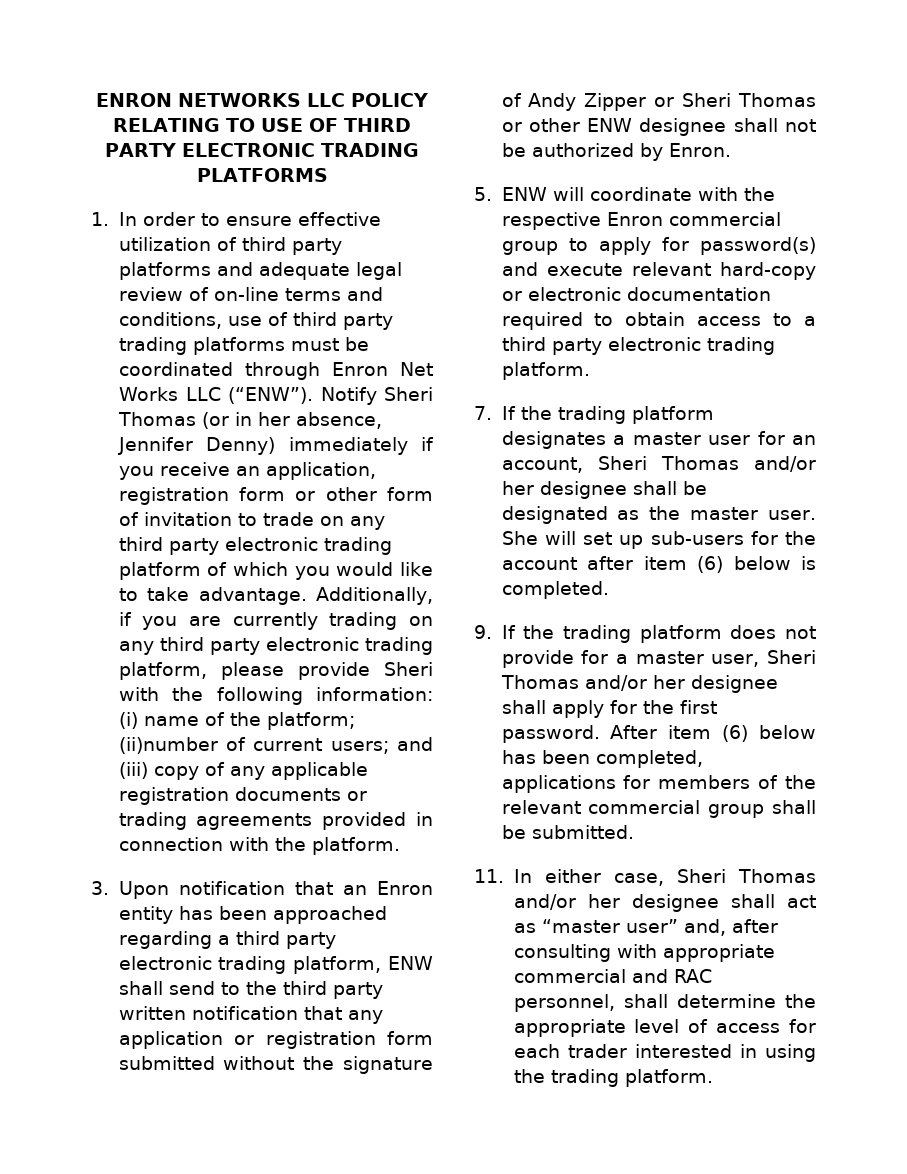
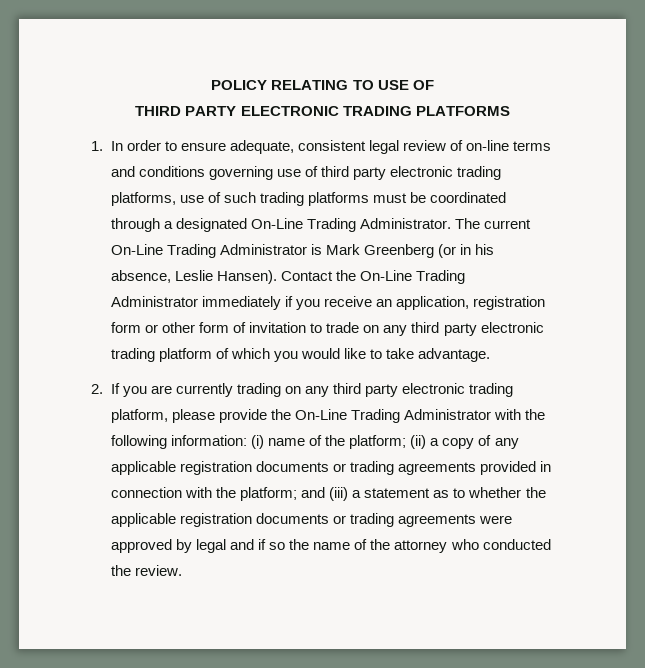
- ENRON NETWORKS LLC POLICY RELATING TO USE OF THIRD PARTY ELECTRONIC TRADING PLATFORMS
+ POLICY RELATING TO USE OF
+ THIRD PARTY ELECTRONIC TRADING PLATFORMS
- 1. In order to ensure effective utilization of third party platforms and adequate legal review of on-line terms and conditions, use of third party trading platforms must be coordinated through Enron Net Works LLC (“ENW”). Notify Sheri Thomas (or in her absence, Jennifer Denny) immediately if you receive an application, registration form or other form of invitation to trade on any third party electronic trading platform of which you would like to take advantage. Additionally, if you are currently trading on any third party electronic trading platform, please provide Sheri with the following information:
+ 1. In order to ensure adequate, consistent legal review of on-line terms and conditions governing use of third party electronic trading platforms, use of such trading platforms must be coordinated through a designated On-Line Trading Administrator. The current On-Line Trading Administrator is Mark Greenberg (or in his absence, Leslie Hansen). Contact the On-Line Trading Administrator immediately if you receive an application, registration form or other form of invitation to trade on any third party electronic trading platform of which you would like to take advantage.
+ 2. If you are currently trading on any third party electronic trading platform, please provide the On-Line Trading Administrator with the following information:
- (ii)number of current users; and (iii) copy of any applicable registration documents or trading agreements provided in connection with the platform.
- 3. Upon notification that an Enron entity has been approached regarding a third party electronic trading platform, ENW shall send to the third party written notification that any application or registration form submitted without the signature of Andy Zipper or Sheri Thomas or other ENW designee shall not be authorized by Enron.
- 5. ENW will coordinate with the respective Enron commercial group to apply for password(s) and execute relevant hard-copy or electronic documentation required to obtain access to a third party electronic trading platform.
- 7. If the trading platform designates a master user for an account, Sheri Thomas and/or her designee shall be designated as the master user. She will set up sub-users for the account after item (6) below is completed.
- 9. If the trading platform does not provide for a master user, Sheri Thomas and/or her designee shall apply for the first password. After item (6) below has been completed, applications for members of the relevant commercial group shall be submitted.
- 11. In either case, Sheri Thomas and/or her designee shall act as “master user” and, after consulting with appropriate commercial and RAC personnel, shall determine the appropriate level of access for each trader interested in using the trading platform.
+ (ii) a copy of any applicable registration documents or trading agreements provided in connection with the platform; and (iii) a statement as to whether the applicable registration documents or trading agreements were approved by legal and if so the name of the attorney who conducted the review.

